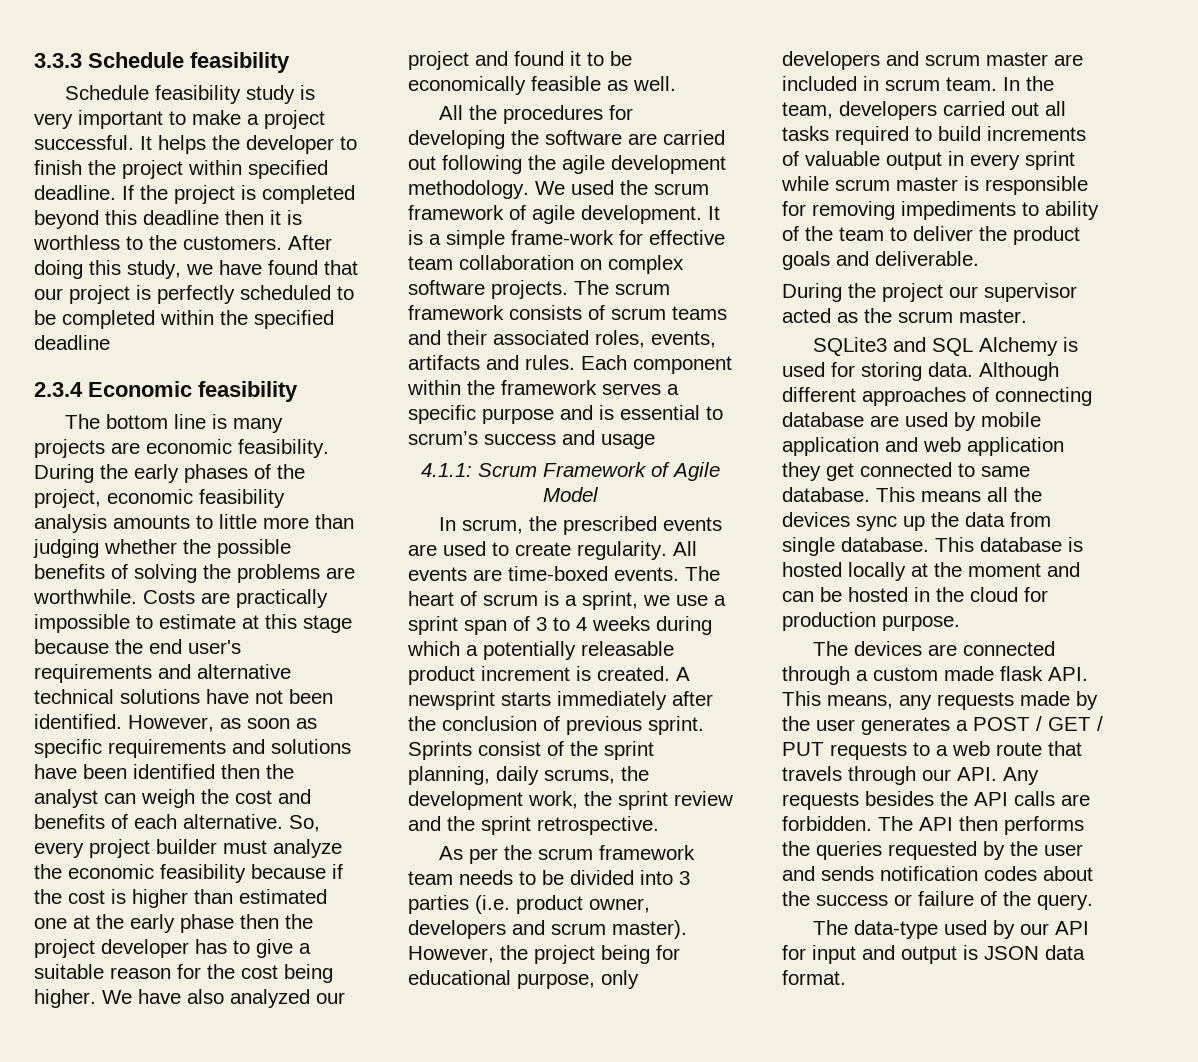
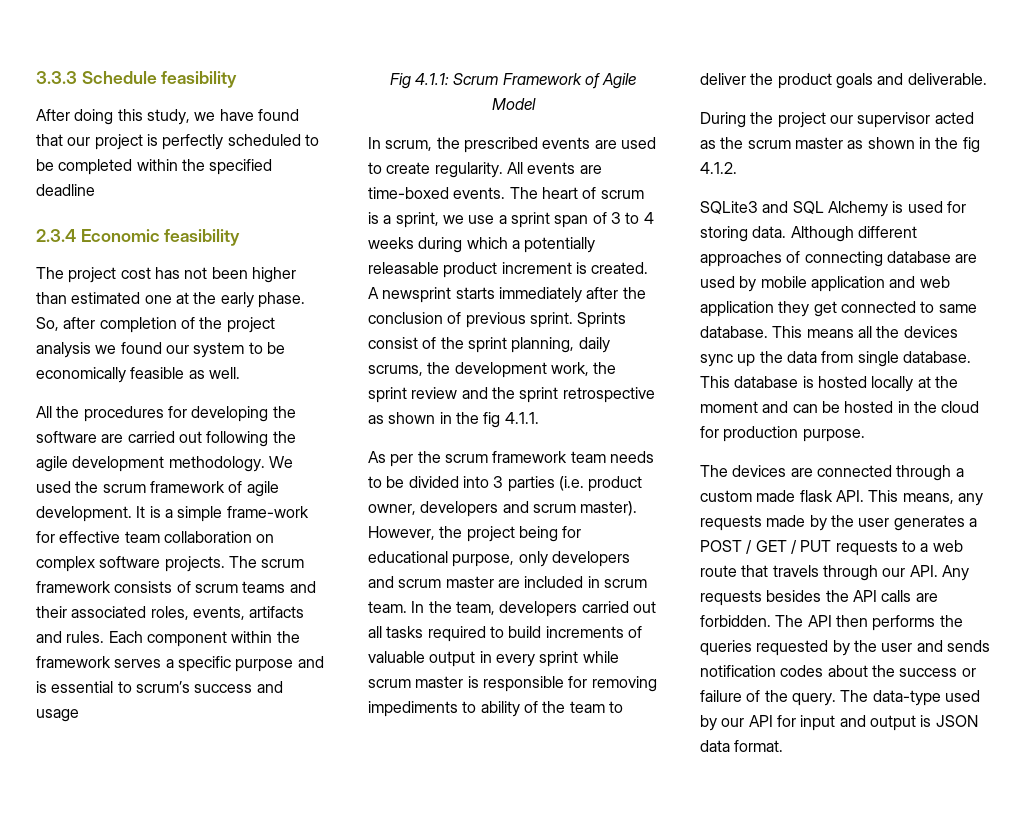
- Schedule feasibility study is very important to make a project successful. It helps the developer to finish the project within specified deadline. If the project is completed beyond this deadline then it is worthless to the customers.
- The bottom line is many projects are economic feasibility. During the early phases of the project, economic feasibility analysis amounts to little more than judging whether the possible benefits of solving the problems are worthwhile. Costs are practically impossible to estimate at this stage because the end user's requirements and alternative technical solutions have not been identified. However, as soon as specific requirements and solutions have been identified then the analyst can weigh the cost and benefits of each alternative. So, every project builder must analyze the economic feasibility because if the cost is higher than estimated one at the early phase then the project developer has to give a suitable reason for the cost being higher. We have also analyzed our project and found it to be economically feasible as well.
+ The project cost has not been higher than estimated one at the early phase. So, after completion of the project analysis we found our system to be economically feasible as well.
- 4.1.1: Scrum Framework of Agile Model
+ Fig 4.1.1: Scrum Framework of Agile Model
- Sprints consist of the sprint planning, daily scrums, the development work, the sprint review and the sprint retrospective.
+ Sprints consist of the sprint planning, daily scrums, the development work, the sprint review and the sprint retrospective as shown in the fig 4.1.1.
- During the project our supervisor acted as the scrum master.
+ During the project our supervisor acted as the scrum master as shown in the fig 4.1.2.
- The API then performs the queries requested by the user and sends notification codes about the success or failure of the query.
- The data-type used by our API for input and output is JSON data format.
+ The API then performs the queries requested by the user and sends notification codes about the success or failure of the query. The data-type used by our API for input and output is JSON data format.

